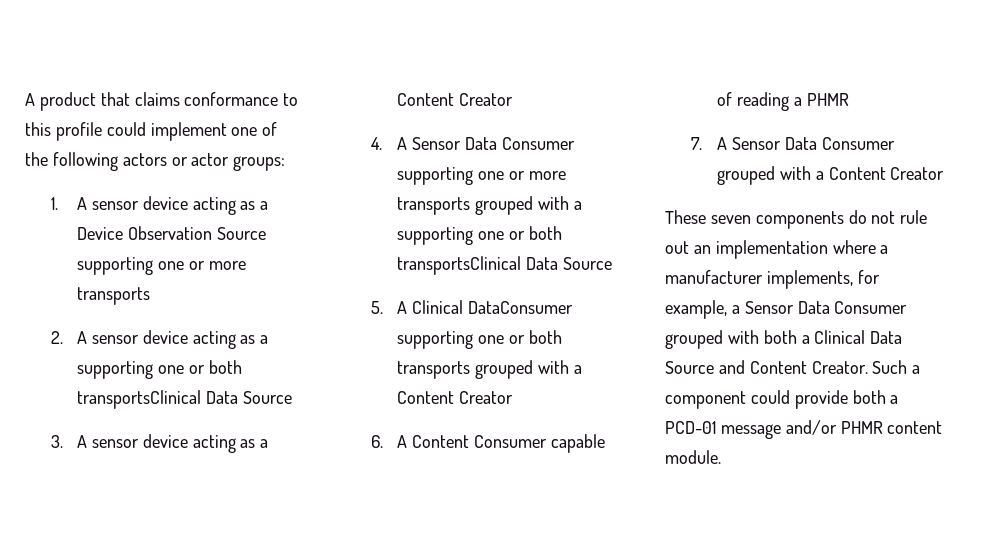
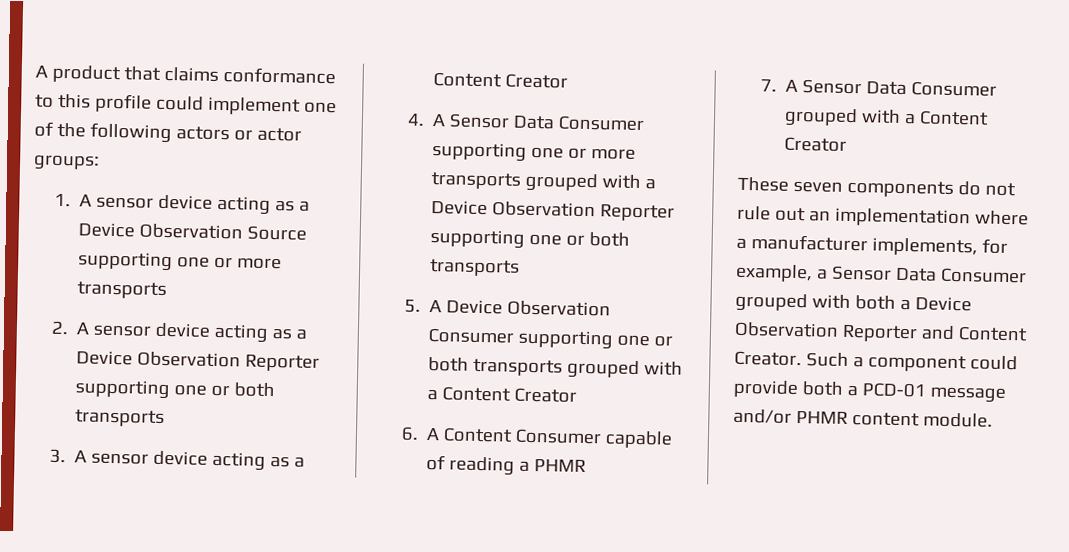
- 2. A sensor device acting as a supporting one or both transportsClinical Data Source
+ 2. A sensor device acting as a Device Observation Reporter supporting one or both transports
- 4. A Sensor Data Consumer supporting one or more transports grouped with a supporting one or both transportsClinical Data Source
+ 4. A Sensor Data Consumer supporting one or more transports grouped with a Device Observation Reporter supporting one or both transports
- 5. A Clinical DataConsumer supporting one or both transports grouped with a Content Creator
+ 5. A Device Observation Consumer supporting one or both transports grouped with a Content Creator
- These seven components do not rule out an implementation where a manufacturer implements, for example, a Sensor Data Consumer grouped with both a Clinical Data Source and Content Creator.
+ These seven components do not rule out an implementation where a manufacturer implements, for example, a Sensor Data Consumer grouped with both a Device Observation Reporter and Content Creator.

